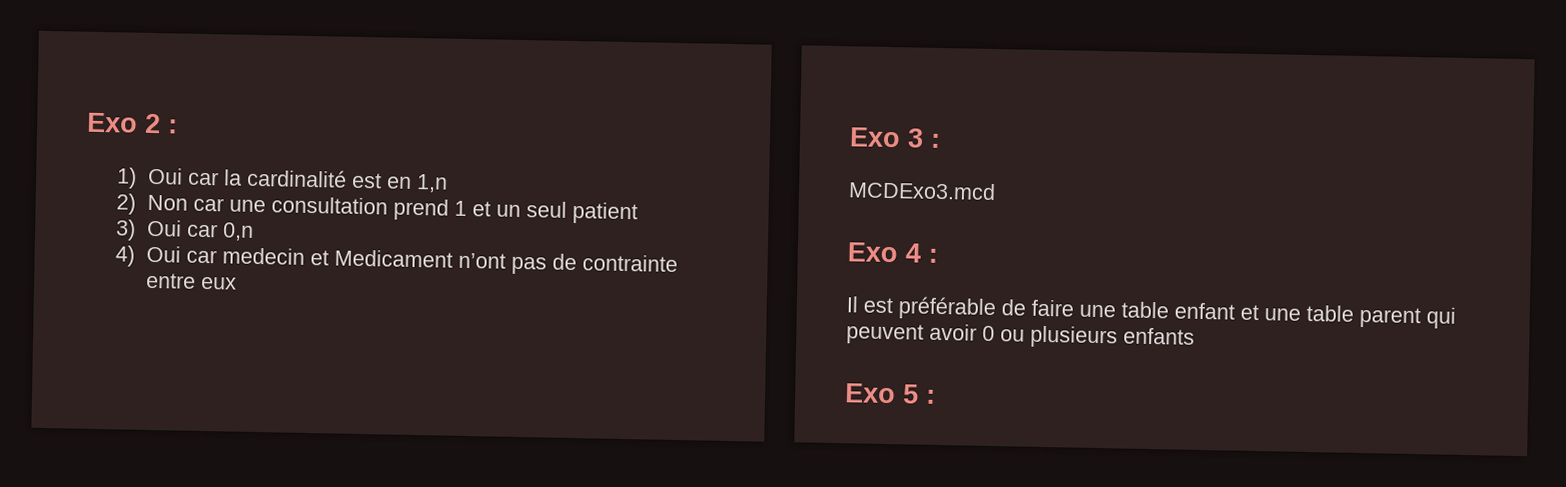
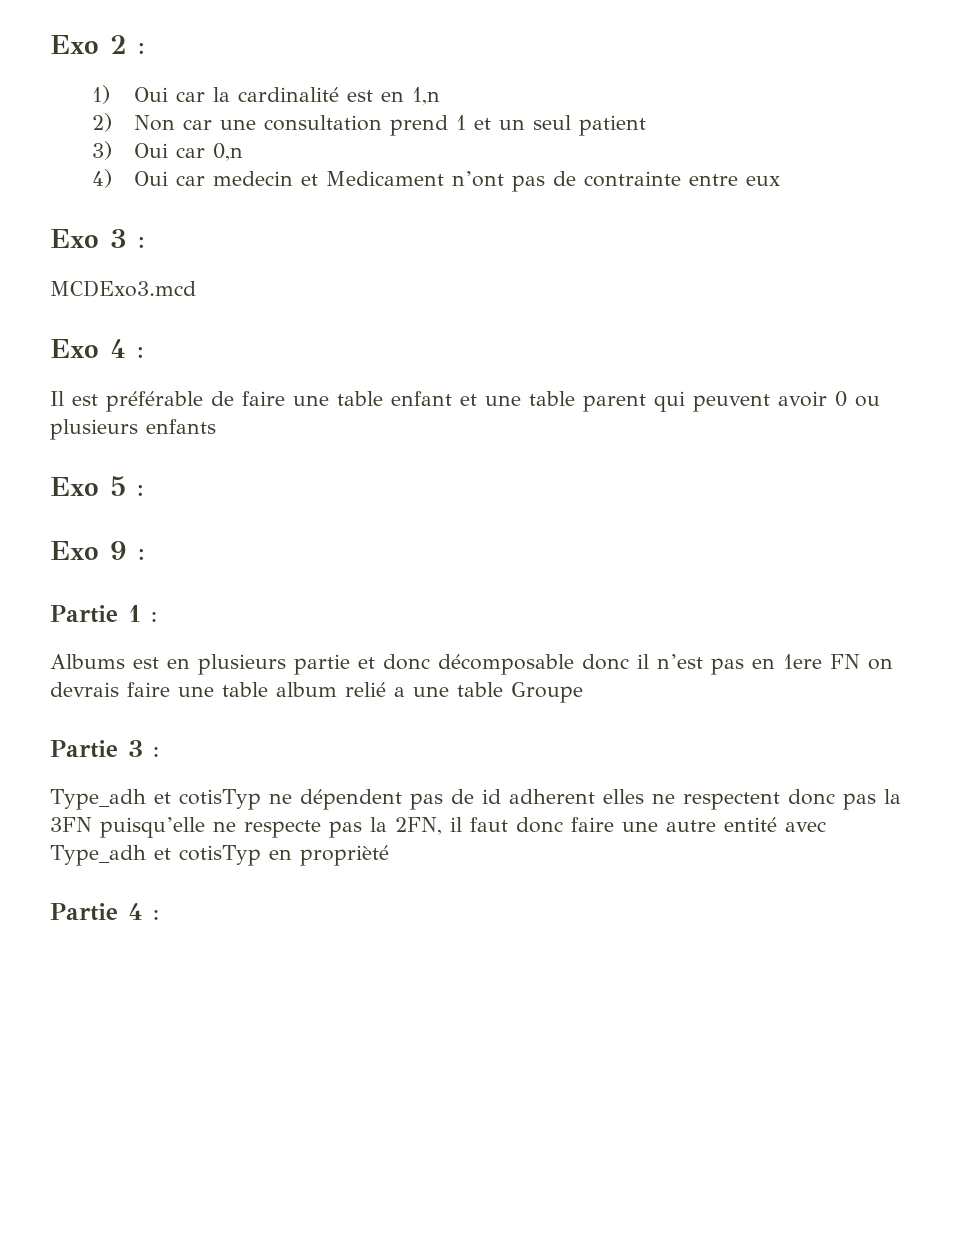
+ Exo 9 :
+ Partie 1 :
+ Albums est en plusieurs partie et donc décomposable donc il n’est pas en 1ere FN on devrais faire une table album relié a une table Groupe
+ Partie 3 :
+ Type_adh et cotisTyp ne dépendent pas de id adherent elles ne respectent donc pas la 3FN puisqu’elle ne respecte pas la 2FN, il faut donc faire une autre entité avec Type_adh et cotisTyp en proprièté
+ Partie 4 :

